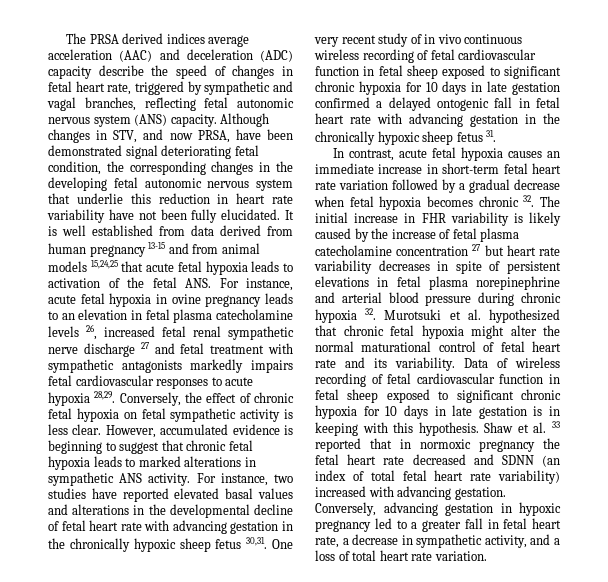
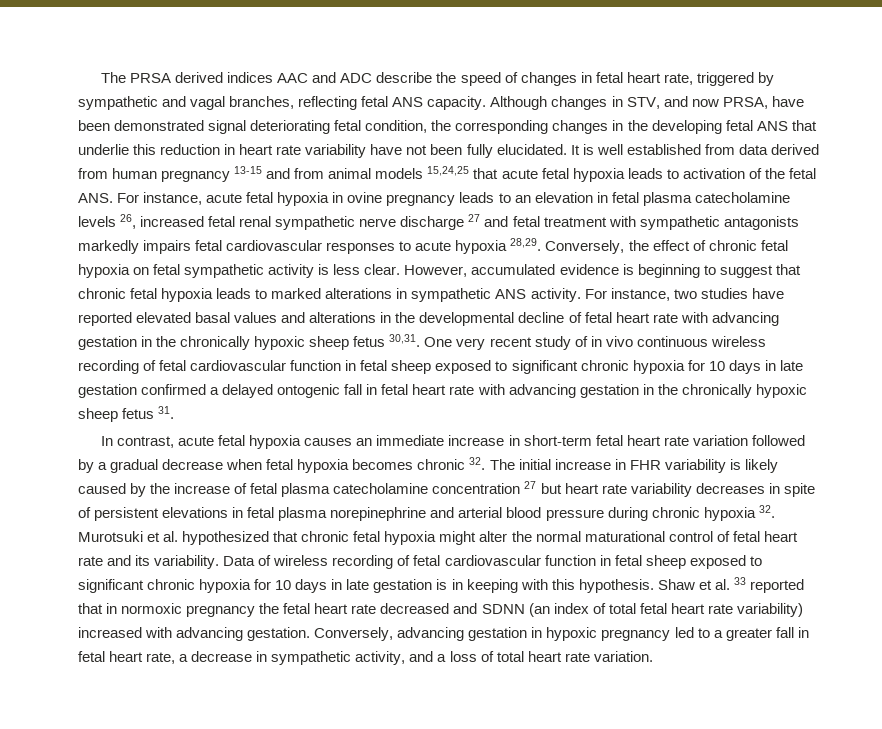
- The PRSA derived indices average acceleration (AAC) and deceleration (ADC) capacity describe the speed of changes in fetal heart rate, triggered by sympathetic and vagal branches, reflecting fetal autonomic nervous system (ANS) capacity.
+ The PRSA derived indices AAC and ADC describe the speed of changes in fetal heart rate, triggered by sympathetic and vagal branches, reflecting fetal ANS capacity.
- Although changes in STV, and now PRSA, have been demonstrated signal deteriorating fetal condition, the corresponding changes in the developing fetal autonomic nervous system that underlie this reduction in heart rate variability have not been fully elucidated.
+ Although changes in STV, and now PRSA, have been demonstrated signal deteriorating fetal condition, the corresponding changes in the developing fetal ANS that underlie this reduction in heart rate variability have not been fully elucidated.

